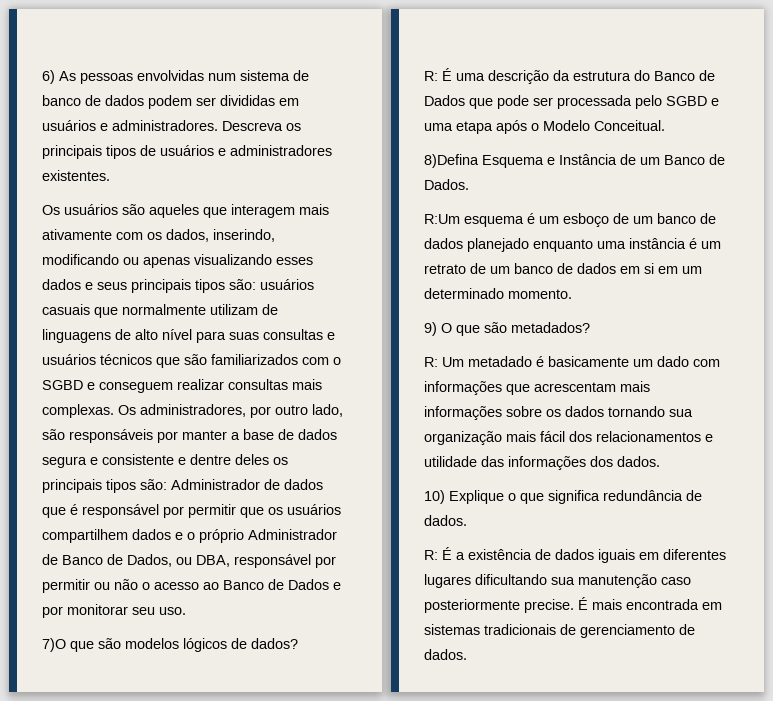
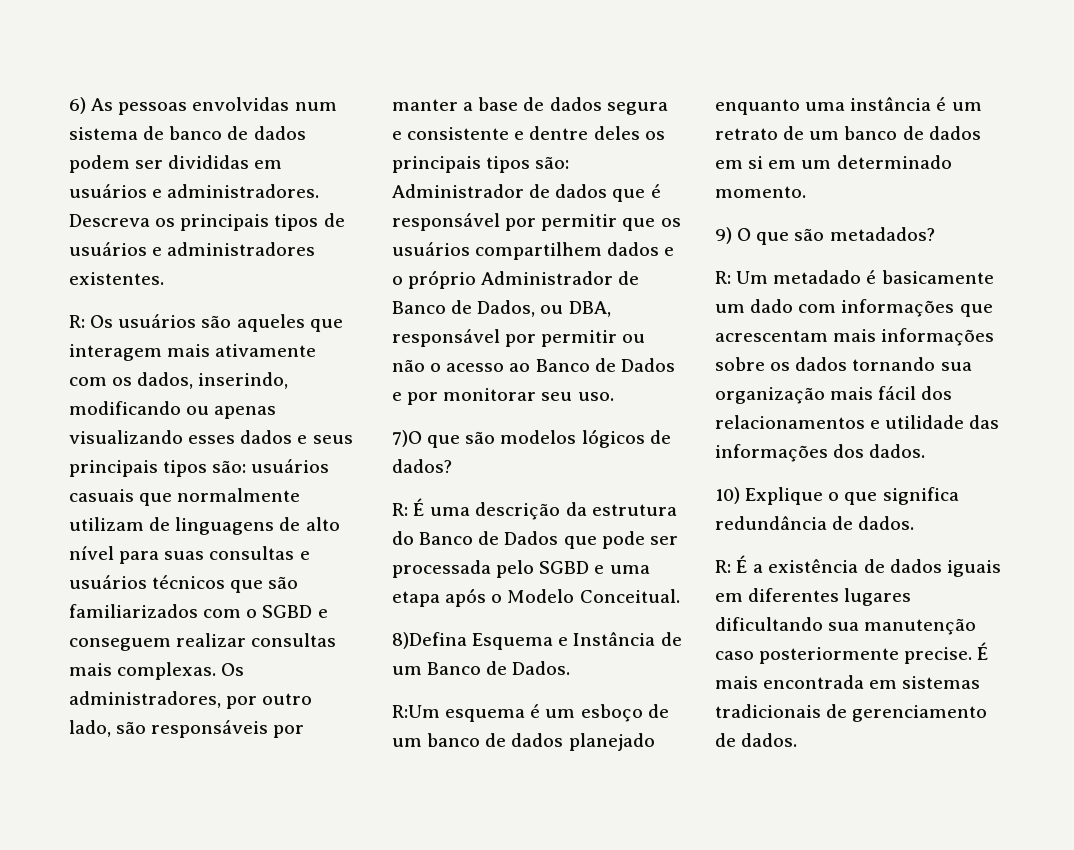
- Os usuários são aqueles que interagem mais ativamente com os dados, inserindo, modificando ou apenas visualizando esses dados e seus principais tipos são: usuários casuais que normalmente utilizam de linguagens de alto nível para suas consultas e usuários técnicos que são familiarizados com o SGBD e conseguem realizar consultas mais complexas.
+ R: Os usuários são aqueles que interagem mais ativamente com os dados, inserindo, modificando ou apenas visualizando esses dados e seus principais tipos são: usuários casuais que normalmente utilizam de linguagens de alto nível para suas consultas e usuários técnicos que são familiarizados com o SGBD e conseguem realizar consultas mais complexas.

